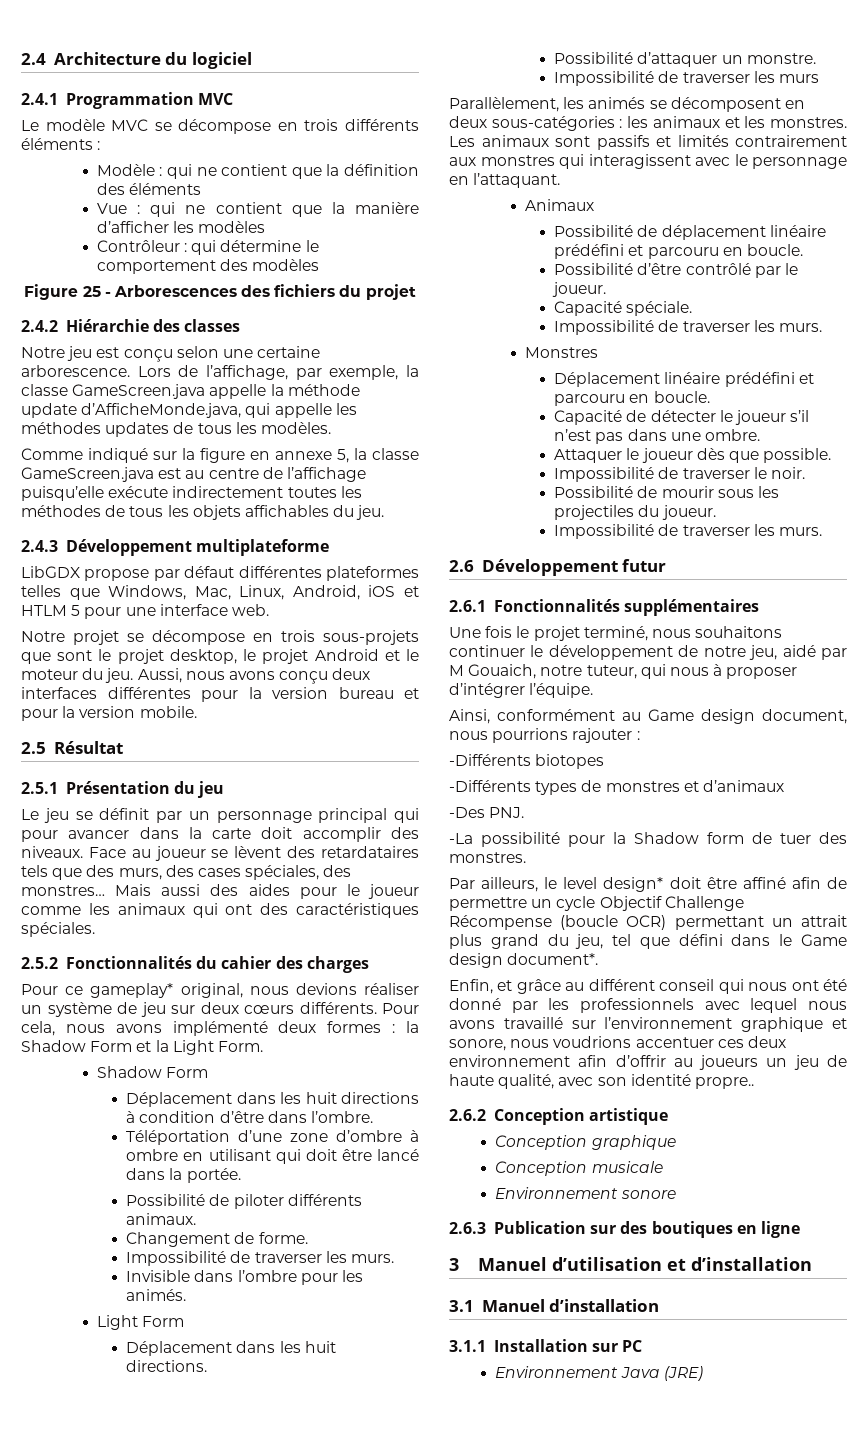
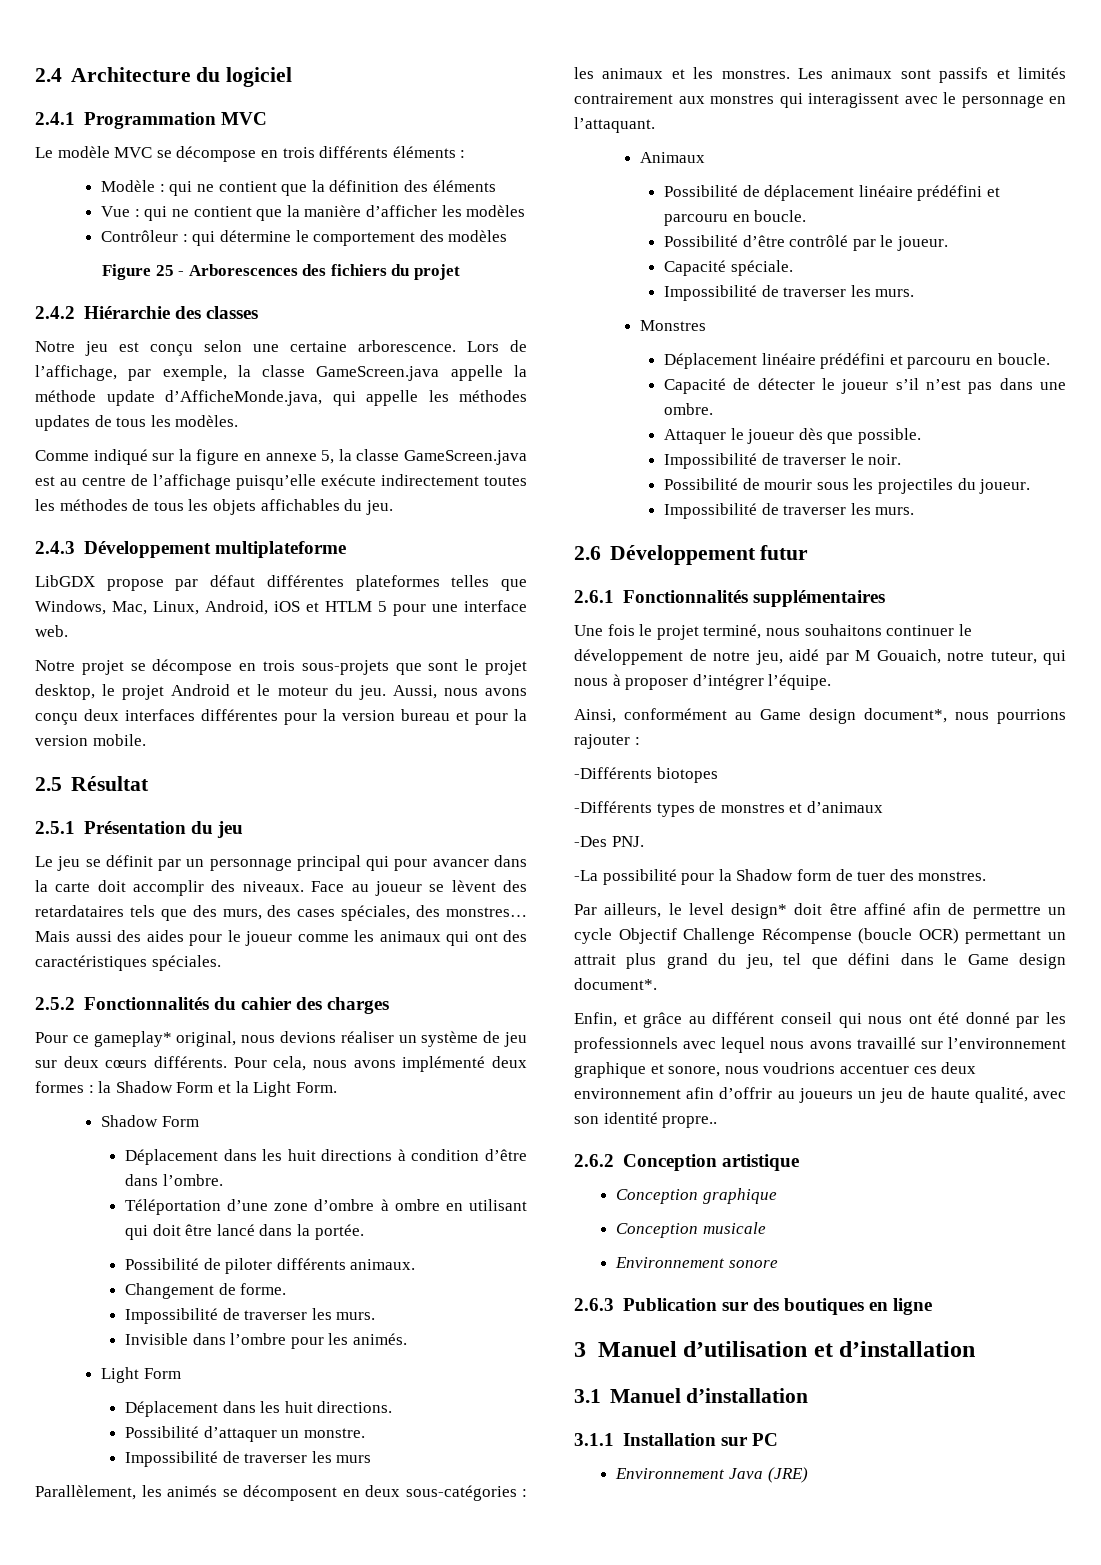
- Ainsi, conformément au Game design document, nous pourrions rajouter :
+ Ainsi, conformément au Game design document*, nous pourrions rajouter :

